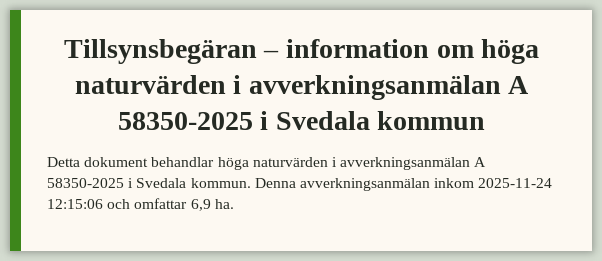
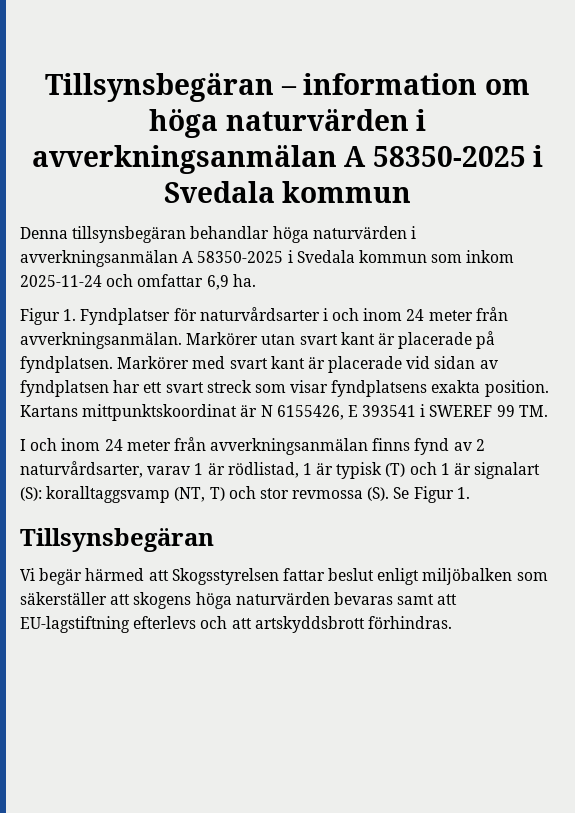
- Detta dokument behandlar höga naturvärden i avverkningsanmälan A 58350-2025 i Svedala kommun. Denna avverkningsanmälan inkom 2025-11-24 12:15:06 och omfattar 6,9 ha.
+ Denna tillsynsbegäran behandlar höga naturvärden i avverkningsanmälan A 58350-2025 i Svedala kommun som inkom 2025-11-24 och omfattar 6,9 ha.
+ Figur 1. Fyndplatser för naturvårdsarter i och inom 24 meter från avverkningsanmälan. Markörer utan svart kant är placerade på fyndplatsen. Markörer med svart kant är placerade vid sidan av fyndplatsen har ett svart streck som visar fyndplatsens exakta position. Kartans mittpunktskoordinat är N 6155426, E 393541 i SWEREF 99 TM.
+ I och inom 24 meter från avverkningsanmälan finns fynd av 2 naturvårdsarter, varav 1 är rödlistad, 1 är typisk (T) och 1 är signalart (S): koralltaggsvamp (NT, T) och stor revmossa (S). Se Figur 1.
+ Tillsynsbegäran
+ Vi begär härmed att Skogsstyrelsen fattar beslut enligt miljöbalken som säkerställer att skogens höga naturvärden bevaras samt att EU-lagstiftning efterlevs och att artskyddsbrott förhindras.

